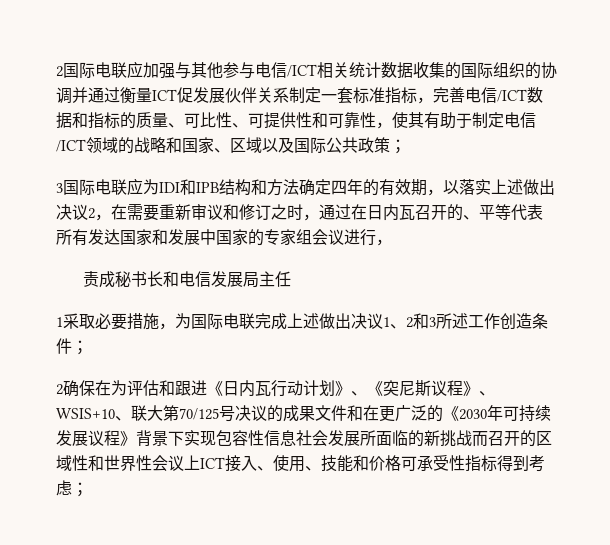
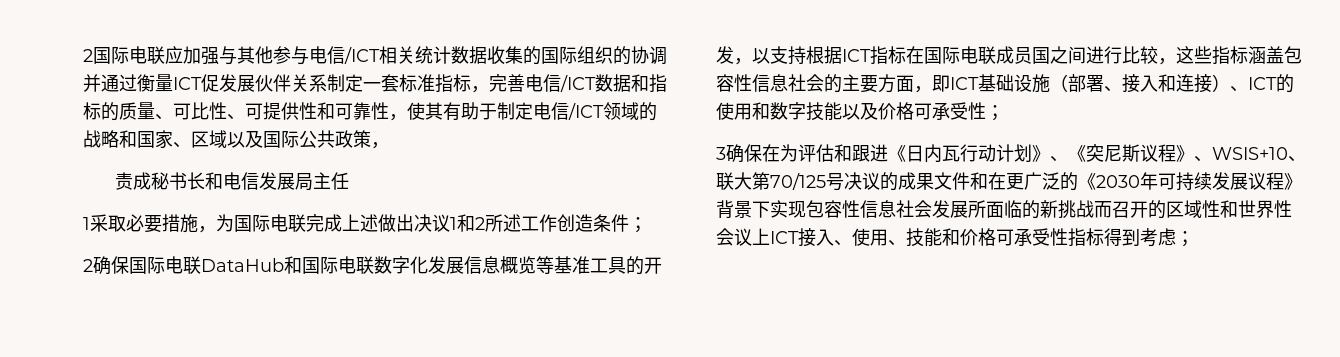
- 2国际电联应加强与其他参与电信/ICT相关统计数据收集的国际组织的协调并通过衡量ICT促发展伙伴关系制定一套标准指标，完善电信/ICT数据和指标的质量、可比性、可提供性和可靠性，使其有助于制定电信/ICT领域的战略和国家、区域以及国际公共政策；
- 3国际电联应为IDI和IPB结构和方法确定四年的有效期，以落实上述做出决议2，在需要重新审议和修订之时，通过在日内瓦召开的、平等代表所有发达国家和发展中国家的专家组会议进行，
+ 2国际电联应加强与其他参与电信/ICT相关统计数据收集的国际组织的协调并通过衡量ICT促发展伙伴关系制定一套标准指标，完善电信/ICT数据和指标的质量、可比性、可提供性和可靠性，使其有助于制定电信/ICT领域的战略和国家、区域以及国际公共政策，
- 1采取必要措施，为国际电联完成上述做出决议1、2和3所述工作创造条件；
+ 1采取必要措施，为国际电联完成上述做出决议1和2所述工作创造条件；
- 2确保在为评估和跟进《日内瓦行动计划》、《突尼斯议程》、WSIS+10、联大第70/125号决议的成果文件和在更广泛的《2030年可持续发展议程》背景下实现包容性信息社会发展所面临的新挑战而召开的区域性和世界性会议上ICT接入、使用、技能和价格可承受性指标得到考虑；
+ 2确保国际电联DataHub和国际电联数字化发展信息概览等基准工具的开发，以支持根据ICT指标在国际电联成员国之间进行比较，这些指标涵盖包容性信息社会的主要方面，即ICT基础设施（部署、接入和连接）、ICT的使用和数字技能以及价格可承受性；
+ 3确保在为评估和跟进《日内瓦行动计划》、《突尼斯议程》、WSIS+10、联大第70/125号决议的成果文件和在更广泛的《2030年可持续发展议程》背景下实现包容性信息社会发展所面临的新挑战而召开的区域性和世界性会议上ICT接入、使用、技能和价格可承受性指标得到考虑；

